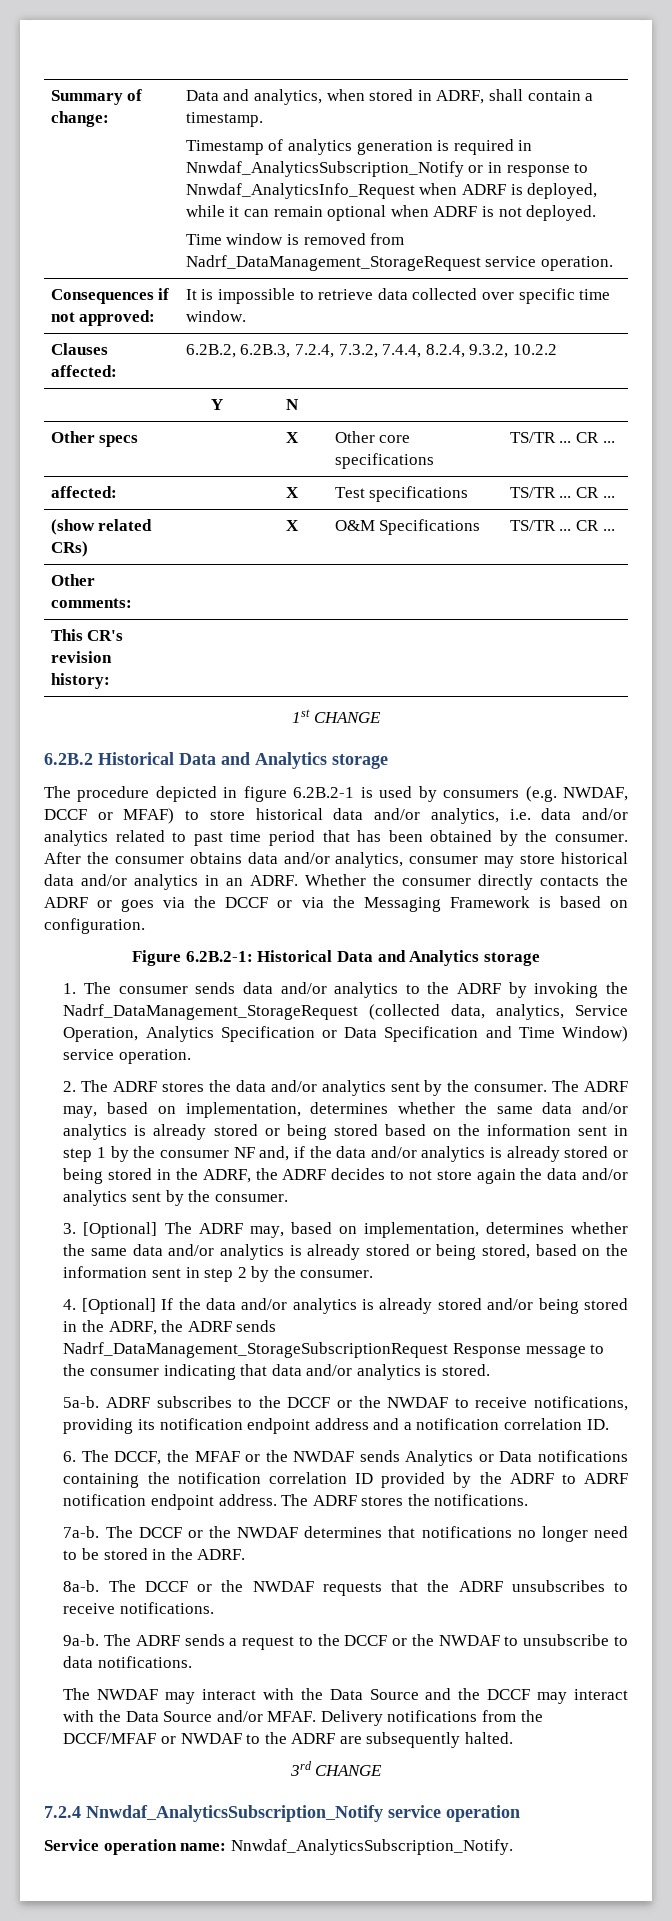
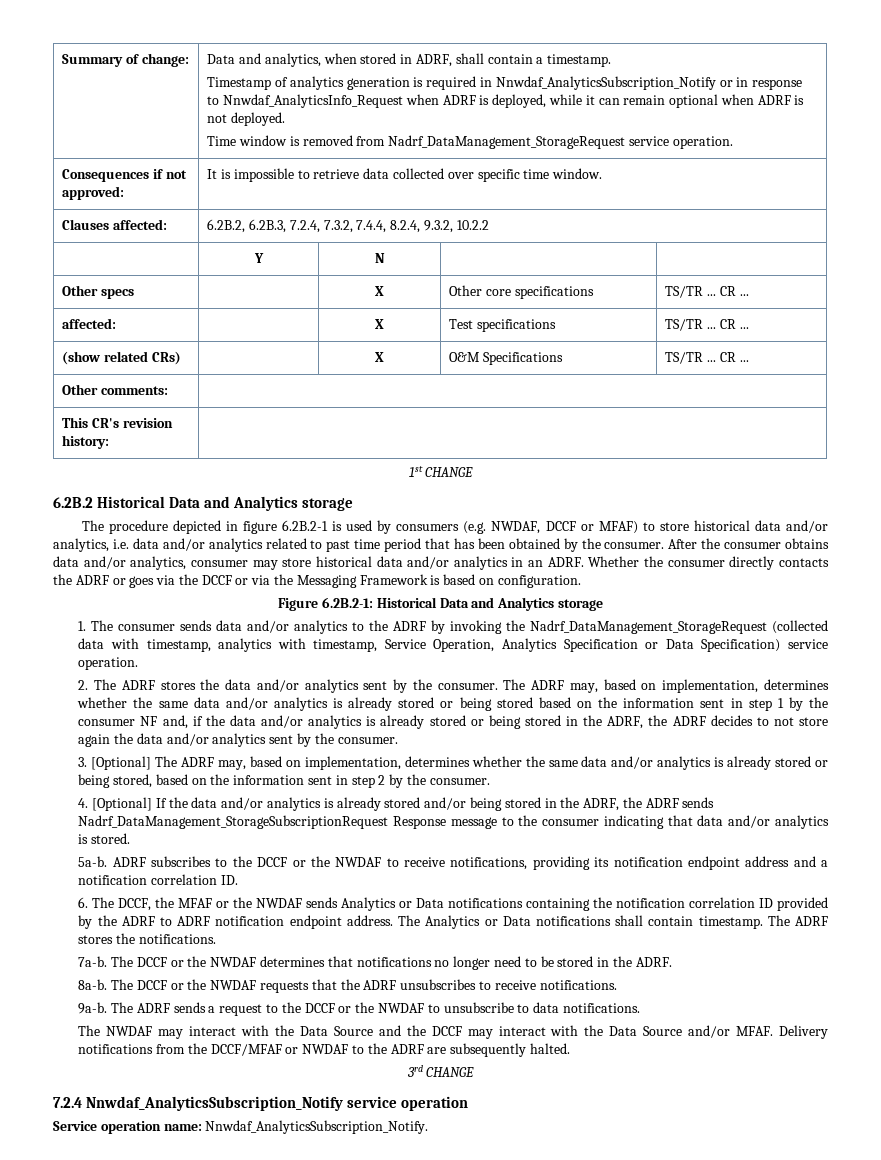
- 1. The consumer sends data and/or analytics to the ADRF by invoking the Nadrf_DataManagement_StorageRequest (collected data, analytics, Service Operation, Analytics Specification or Data Specification and Time Window) service operation.
+ 1. The consumer sends data and/or analytics to the ADRF by invoking the Nadrf_DataManagement_StorageRequest (collected data with timestamp, analytics with timestamp, Service Operation, Analytics Specification or Data Specification) service operation.
- The ADRF stores the notifications.
+ The Analytics or Data notifications shall contain timestamp. The ADRF stores the notifications.

